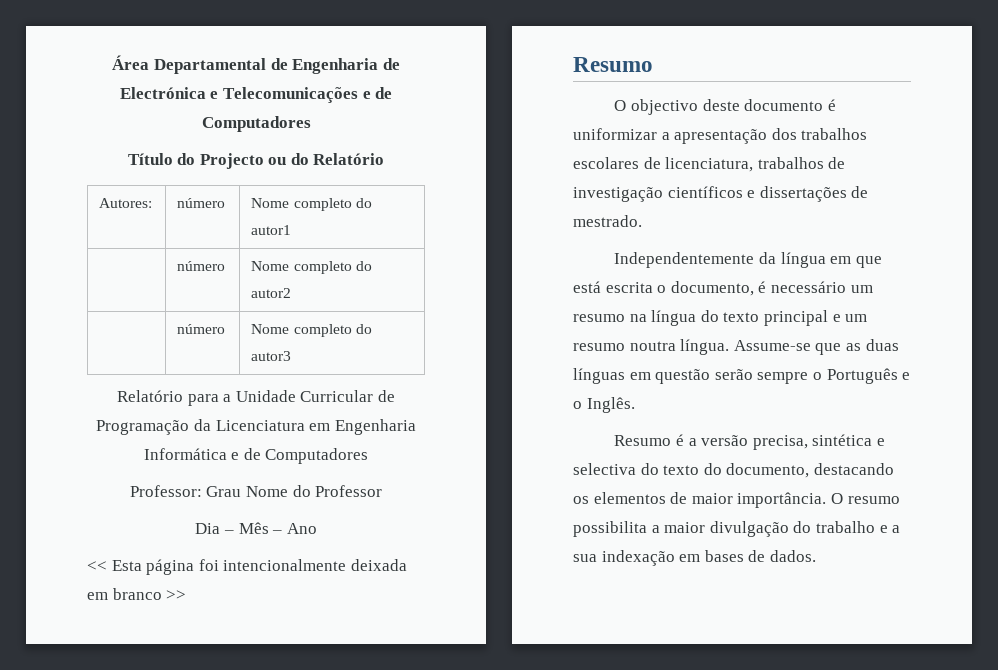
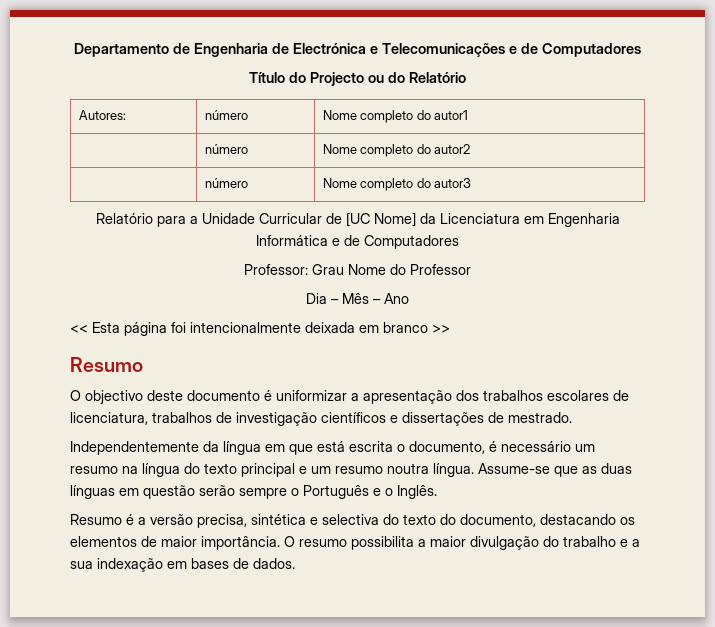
- Área Departamental de Engenharia de Electrónica e Telecomunicações e de Computadores
+ Departamento de Engenharia de Electrónica e Telecomunicações e de Computadores
- Relatório para a Unidade Curricular de Programação da Licenciatura em Engenharia Informática e de Computadores
+ Relatório para a Unidade Curricular de [UC Nome] da Licenciatura em Engenharia Informática e de Computadores

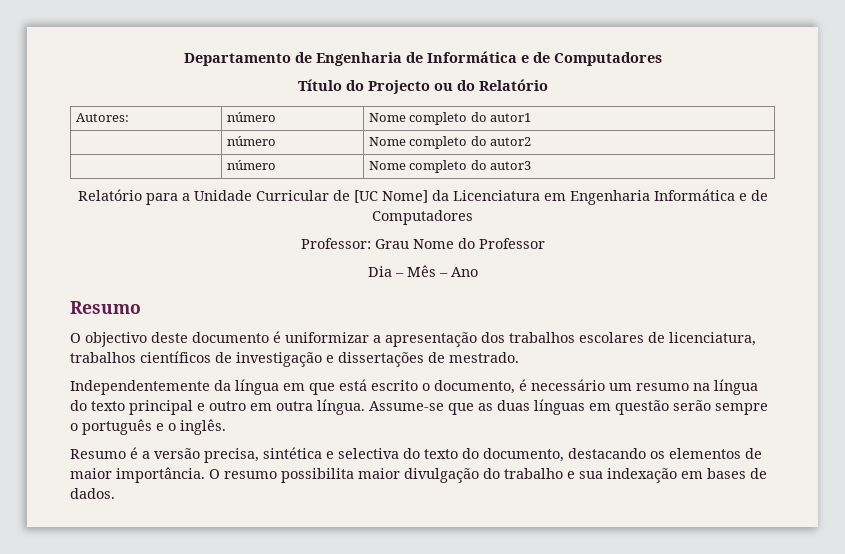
- Departamento de Engenharia de Electrónica e Telecomunicações e de Computadores
+ Departamento de Engenharia de Informática e de Computadores
- << Esta página foi intencionalmente deixada em branco >>
- O objectivo deste documento é uniformizar a apresentação dos trabalhos escolares de licenciatura, trabalhos de investigação científicos e dissertações de mestrado.
+ O objectivo deste documento é uniformizar a apresentação dos trabalhos escolares de licenciatura, trabalhos científicos de investigação e dissertações de mestrado.
- Independentemente da língua em que está escrita o documento, é necessário um resumo na língua do texto principal e um resumo noutra língua.
+ Independentemente da língua em que está escrito o documento, é necessário um resumo na língua do texto principal e outro em outra língua.
- Assume-se que as duas línguas em questão serão sempre o Português e o Inglês.
+ Assume-se que as duas línguas em questão serão sempre o português e o inglês.
- O resumo possibilita a maior divulgação do trabalho e a sua indexação em bases de dados.
+ O resumo possibilita maior divulgação do trabalho e sua indexação em bases de dados.

